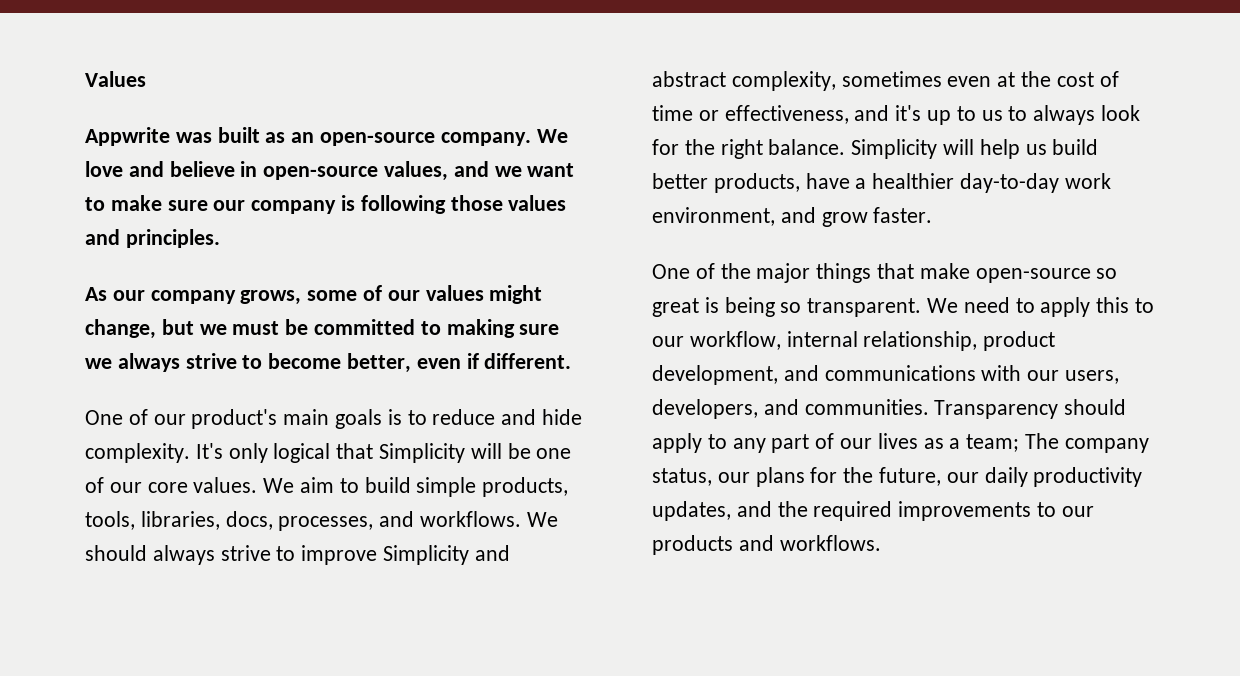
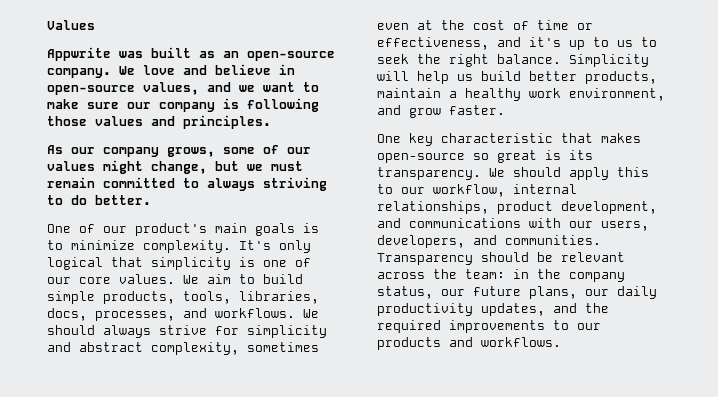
- As our company grows, some of our values might change, but we must be committed to making sure we always strive to become better, even if different.
+ As our company grows, some of our values might change, but we must remain committed to always striving to do better.
- One of our product's main goals is to reduce and hide complexity.
+ One of our product's main goals is to minimize complexity.
- It's only logical that Simplicity will be one of our core values.
+ It's only logical that simplicity is one of our core values.
- We should always strive to improve Simplicity and abstract complexity, sometimes even at the cost of time or effectiveness, and it's up to us to always look for the right balance.
+ We should always strive for simplicity and abstract complexity, sometimes even at the cost of time or effectiveness, and it's up to us to seek the right balance.
- Simplicity will help us build better products, have a healthier day-to-day work environment, and grow faster.
+ Simplicity will help us build better products, maintain a healthy work environment, and grow faster.
- One of the major things that make open-source so great is being so transparent. We need to apply this to our workflow, internal relationship, product development, and communications with our users, developers, and communities.
+ One key characteristic that makes open-source so great is its transparency. We should apply this to our workflow, internal relationships, product development, and communications with our users, developers, and communities.
- Transparency should apply to any part of our lives as a team; The company status, our plans for the future, our daily productivity updates, and the required improvements to our products and workflows.
+ Transparency should be relevant across the team: in the company status, our future plans, our daily productivity updates, and the required improvements to our products and workflows.

